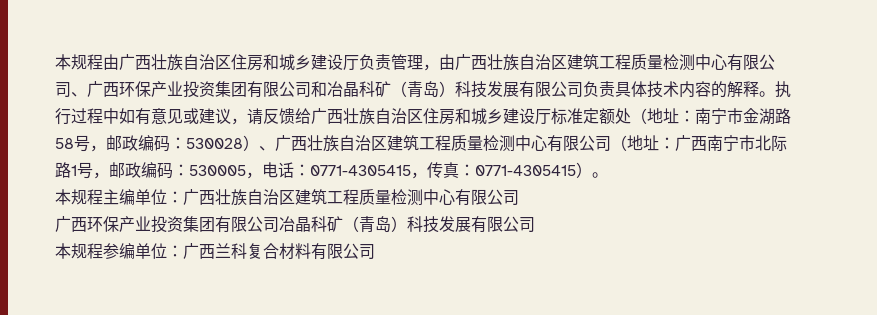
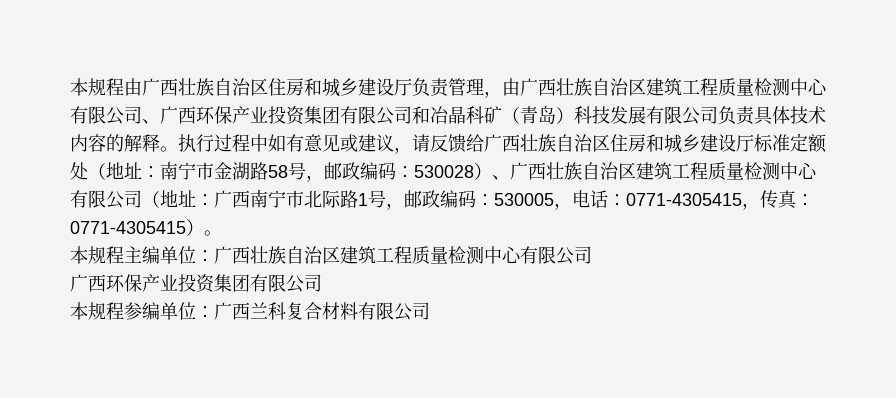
  本规程主编单位：广西壮族自治区建筑工程质量检测中心有限公司
- 广西环保产业投资集团有限公司冶晶科矿（青岛）科技发展有限公司
+ 广西环保产业投资集团有限公司

